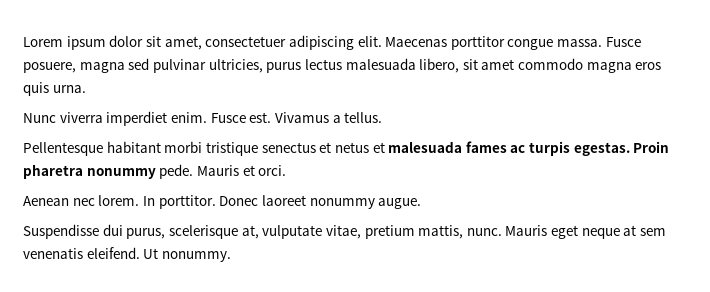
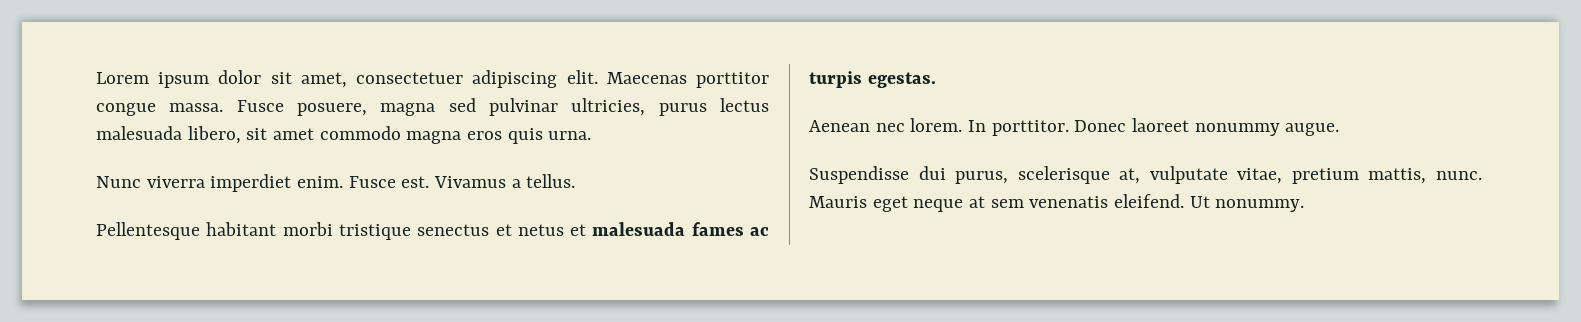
- Proin pharetra nonummy pede. Mauris et orci.

